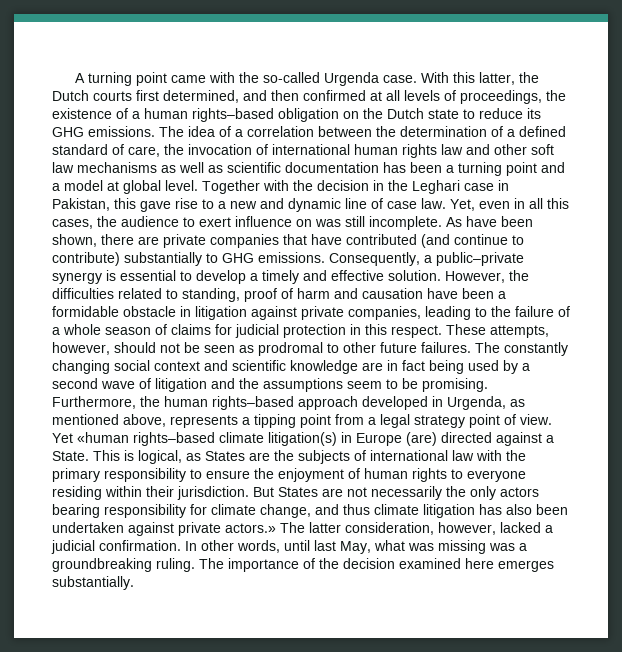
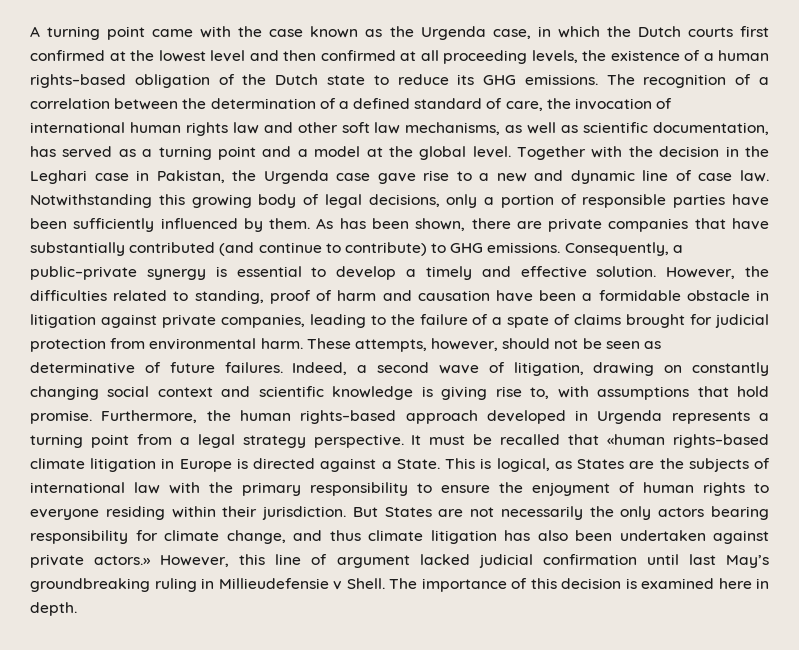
- A turning point came with the so-called Urgenda case. With this latter, the Dutch courts first determined, and then confirmed at all levels of proceedings, the existence of a human rights–based obligation on the Dutch state to reduce its GHG emissions.
+ A turning point came with the case known as the Urgenda case, in which the Dutch courts first confirmed at the lowest level and then confirmed at all proceeding levels, the existence of a human rights–based obligation of the Dutch state to reduce its GHG emissions.
- The idea of a correlation between the determination of a defined standard of care, the invocation of international human rights law and other soft law mechanisms as well as scientific documentation has been a turning point and a model at global level.
+ The recognition of a correlation between the determination of a defined standard of care, the invocation of international human rights law and other soft law mechanisms, as well as scientific documentation, has served as a turning point and a model at the global level.
- Together with the decision in the Leghari case in Pakistan, this gave rise to a new and dynamic line of case law.
+ Together with the decision in the Leghari case in Pakistan, the Urgenda case gave rise to a new and dynamic line of case law.
- Yet, even in all this cases, the audience to exert influence on was still incomplete. As have been shown, there are private companies that have contributed (and continue to contribute) substantially to GHG emissions.
+ Notwithstanding this growing body of legal decisions, only a portion of responsible parties have been sufficiently influenced by them. As has been shown, there are private companies that have substantially contributed (and continue to contribute) to GHG emissions.
- However, the difficulties related to standing, proof of harm and causation have been a formidable obstacle in litigation against private companies, leading to the failure of a whole season of claims for judicial protection in this respect.
+ However, the difficulties related to standing, proof of harm and causation have been a formidable obstacle in litigation against private companies, leading to the failure of a spate of claims brought for judicial protection from environmental harm.
- These attempts, however, should not be seen as prodromal to other future failures. The constantly changing social context and scientific knowledge are in fact being used by a second wave of litigation and the assumptions seem to be promising.
+ These attempts, however, should not be seen as determinative of future failures. Indeed, a second wave of litigation, drawing on constantly changing social context and scientific knowledge is giving rise to, with assumptions that hold promise.
- Furthermore, the human rights–based approach developed in Urgenda, as mentioned above, represents a tipping point from a legal strategy point of view. Yet «human rights–based climate litigation(s) in Europe (are) directed against a State.
+ Furthermore, the human rights–based approach developed in Urgenda represents a turning point from a legal strategy perspective. It must be recalled that «human rights–based climate litigation in Europe is directed against a State.
- The latter consideration, however, lacked a judicial confirmation. In other words, until last May, what was missing was a groundbreaking ruling. The importance of the decision examined here emerges substantially.
+ However, this line of argument lacked judicial confirmation until last May’s groundbreaking ruling in Millieudefensie v Shell. The importance of this decision is examined here in depth.

